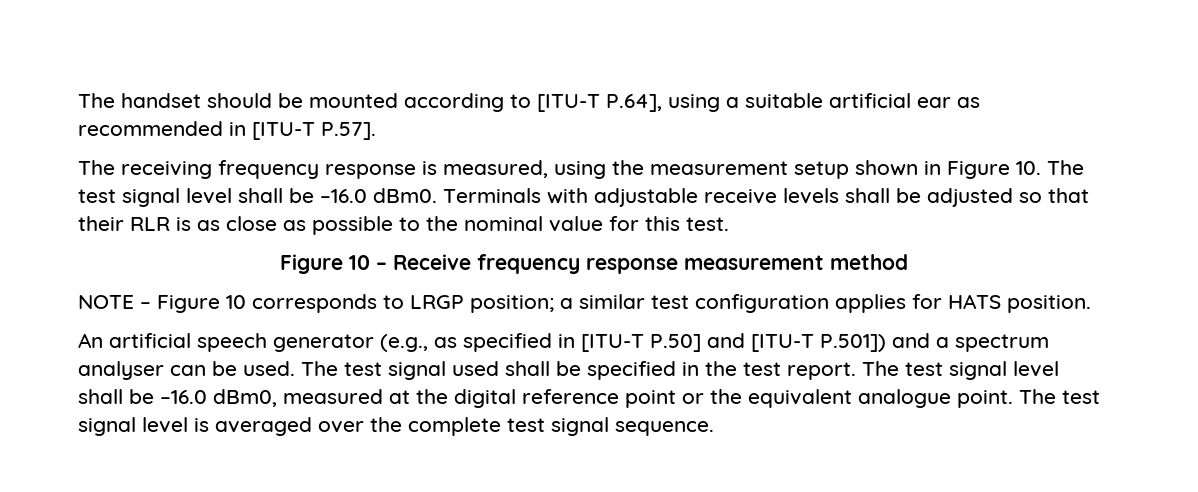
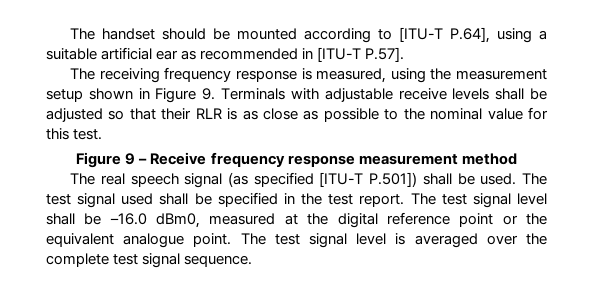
- The receiving frequency response is measured, using the measurement setup shown in Figure 10. The test signal level shall be –16.0 dBm0. Terminals with adjustable receive levels shall be adjusted so that their RLR is as close as possible to the nominal value for this test.
+ The receiving frequency response is measured, using the measurement setup shown in Figure 9. Terminals with adjustable receive levels shall be adjusted so that their RLR is as close as possible to the nominal value for this test.
- Figure 10 – Receive frequency response measurement method
+ Figure 9 – Receive frequency response measurement method
- NOTE – Figure 10 corresponds to LRGP position; a similar test configuration applies for HATS position.
- An artificial speech generator (e.g., as specified in [ITU-T P.50] and [ITU-T P.501]) and a spectrum analyser can be used.
+ The real speech signal (as specified [ITU-T P.501]) shall be used.

